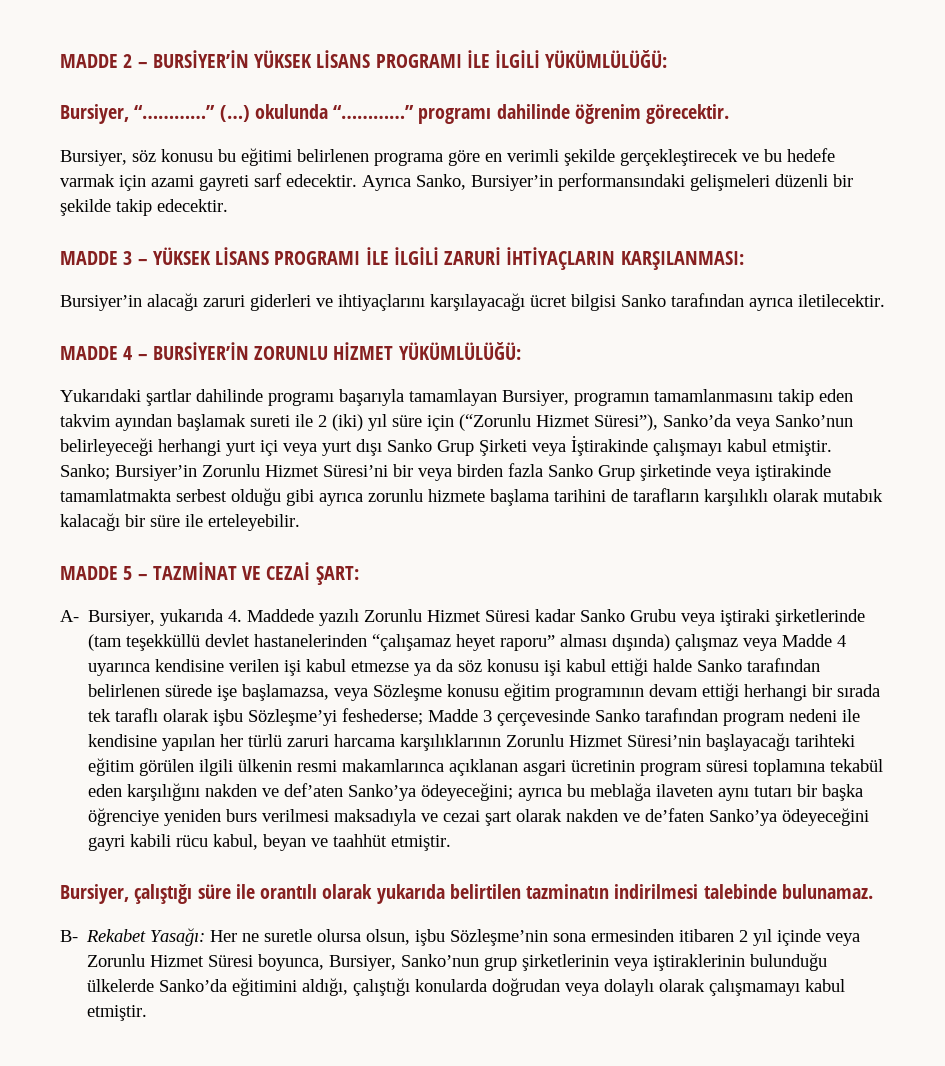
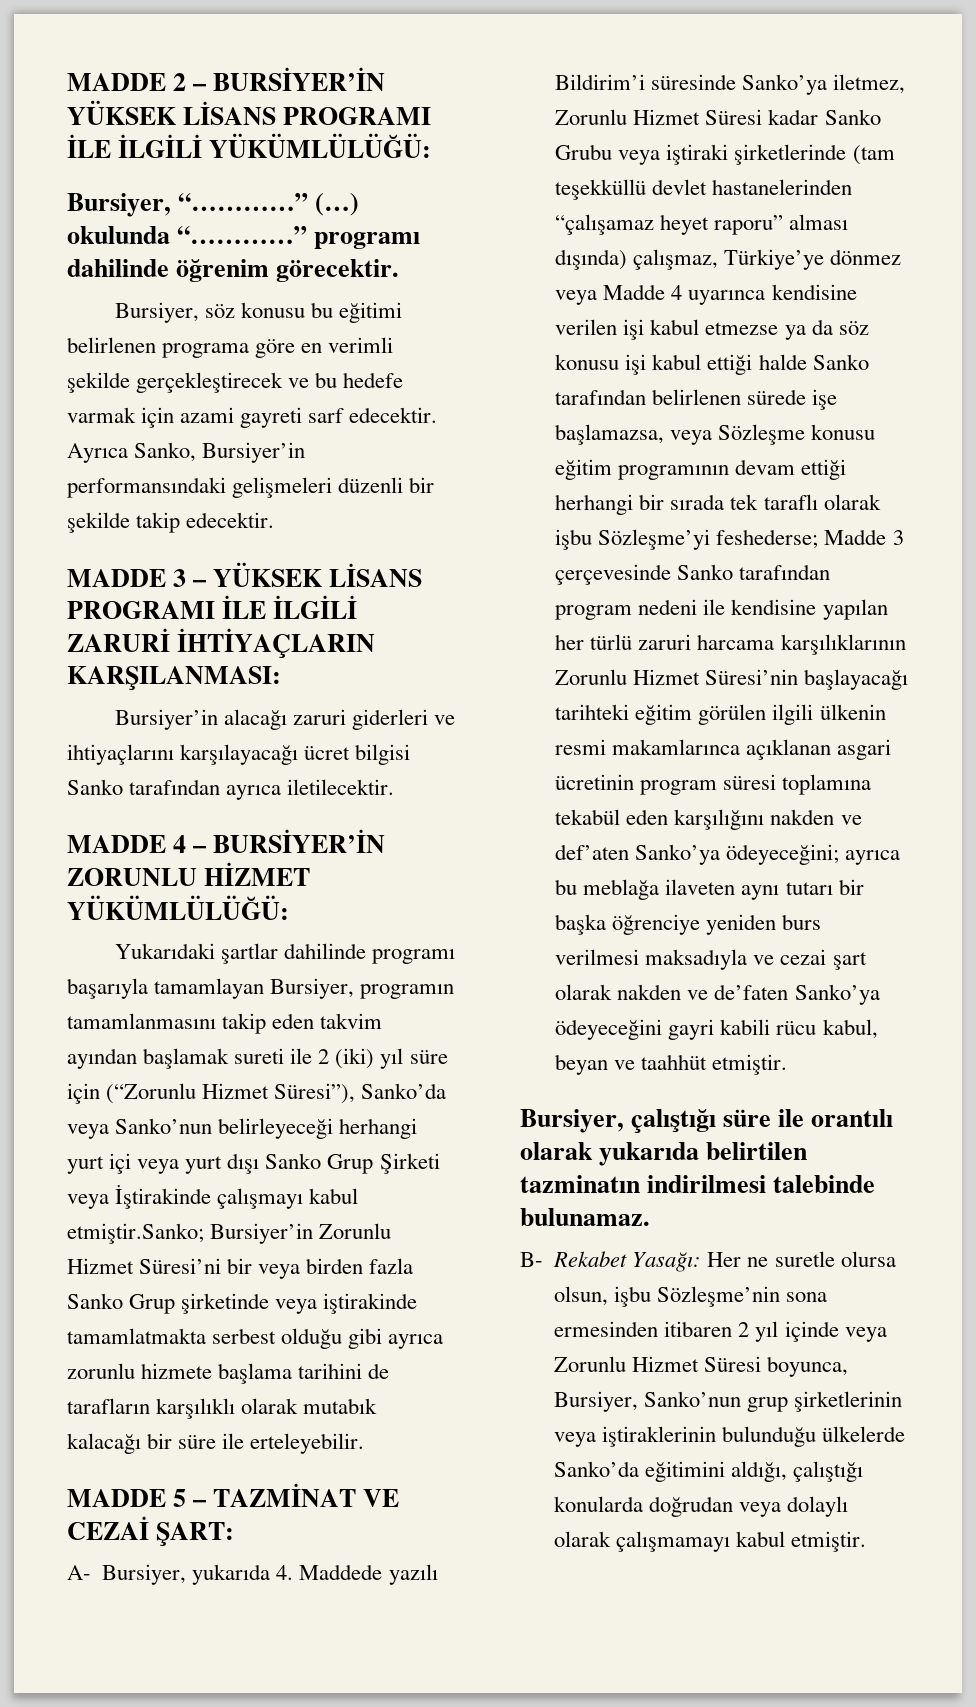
- Yukarıdaki şartlar dahilinde programı başarıyla tamamlayan Bursiyer, programın tamamlanmasını takip eden takvim ayından başlamak sureti ile 2 (iki) yıl süre için (“Zorunlu Hizmet Süresi”), Sanko’da veya Sanko’nun belirleyeceği herhangi yurt içi veya yurt dışı Sanko Grup Şirketi veya İştirakinde çalışmayı kabul etmiştir. Sanko;
+ Yukarıdaki şartlar dahilinde programı başarıyla tamamlayan Bursiyer, programın tamamlanmasını takip eden takvim ayından başlamak sureti ile 2 (iki) yıl süre için (“Zorunlu Hizmet Süresi”), Sanko’da veya Sanko’nun belirleyeceği herhangi yurt içi veya yurt dışı Sanko Grup Şirketi veya İştirakinde çalışmayı kabul etmiştir.Sanko;
- A- Bursiyer, yukarıda 4. Maddede yazılı Zorunlu Hizmet Süresi kadar Sanko Grubu veya iştiraki şirketlerinde (tam teşekküllü devlet hastanelerinden “çalışamaz heyet raporu” alması dışında) çalışmaz veya Madde 4 uyarınca kendisine verilen işi kabul etmezse ya da söz konusu işi kabul ettiği halde Sanko tarafından belirlenen sürede işe başlamazsa, veya Sözleşme konusu eğitim programının devam ettiği herhangi bir sırada tek taraflı olarak işbu Sözleşme’yi feshederse;
+ A- Bursiyer, yukarıda 4. Maddede yazılı Bildirim’i süresinde Sanko’ya iletmez, Zorunlu Hizmet Süresi kadar Sanko Grubu veya iştiraki şirketlerinde (tam teşekküllü devlet hastanelerinden “çalışamaz heyet raporu” alması dışında) çalışmaz, Türkiye’ye dönmez veya Madde 4 uyarınca kendisine verilen işi kabul etmezse ya da söz konusu işi kabul ettiği halde Sanko tarafından belirlenen sürede işe başlamazsa, veya Sözleşme konusu eğitim programının devam ettiği herhangi bir sırada tek taraflı olarak işbu Sözleşme’yi feshederse;

